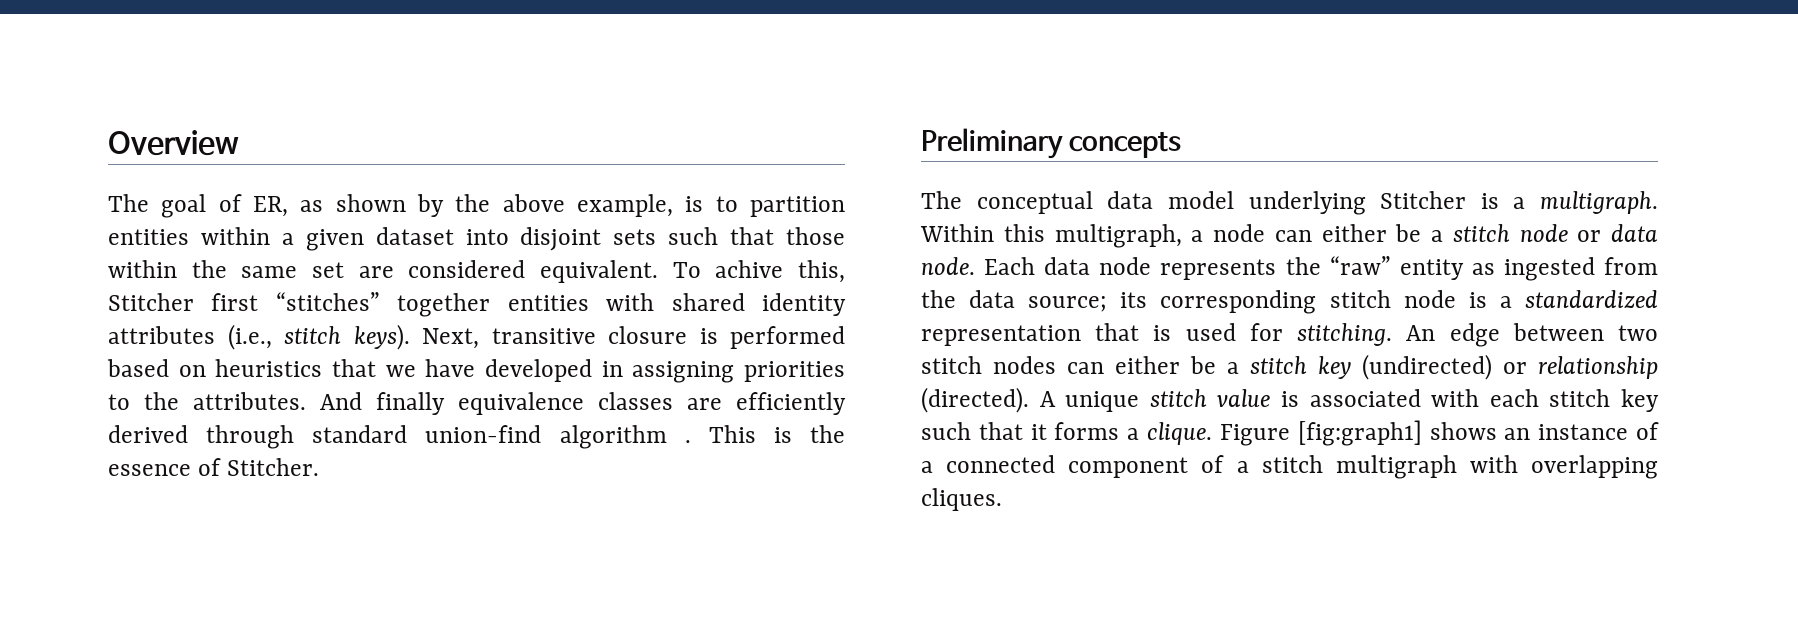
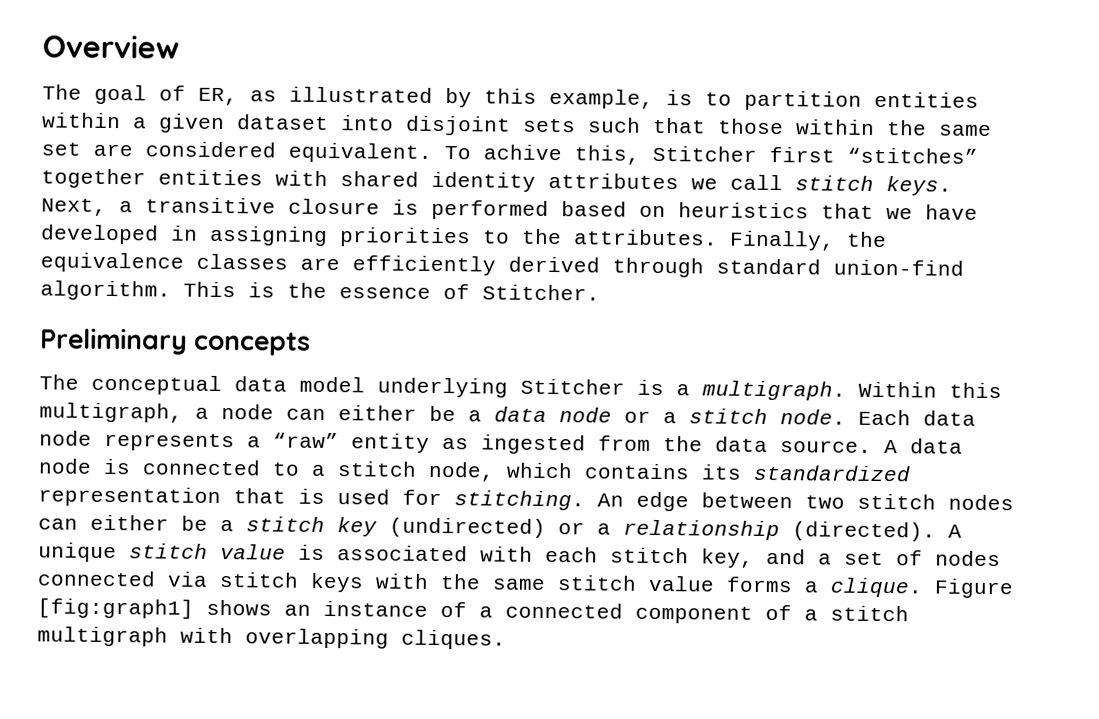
- The goal of ER, as shown by the above example, is to partition entities within a given dataset into disjoint sets such that those within the same set are considered equivalent.
+ The goal of ER, as illustrated by this example, is to partition entities within a given dataset into disjoint sets such that those within the same set are considered equivalent.
- To achive this, Stitcher first “stitches” together entities with shared identity attributes (i.e., stitch keys). Next, transitive closure is performed based on heuristics that we have developed in assigning priorities to the attributes.
+ To achive this, Stitcher first “stitches” together entities with shared identity attributes we call stitch keys. Next, a transitive closure is performed based on heuristics that we have developed in assigning priorities to the attributes.
- And finally equivalence classes are efficiently derived through standard union-find algorithm .
+ Finally, the equivalence classes are efficiently derived through standard union-find algorithm.
- Within this multigraph, a node can either be a stitch node or data node.
+ Within this multigraph, a node can either be a data node or a stitch node.
- Each data node represents the “raw” entity as ingested from the data source; its corresponding stitch node is a standardized representation that is used for stitching.
+ Each data node represents a “raw” entity as ingested from the data source. A data node is connected to a stitch node, which contains its standardized representation that is used for stitching.
- An edge between two stitch nodes can either be a stitch key (undirected) or relationship (directed).
+ An edge between two stitch nodes can either be a stitch key (undirected) or a relationship (directed).
- A unique stitch value is associated with each stitch key such that it forms a clique.
+ A unique stitch value is associated with each stitch key, and a set of nodes connected via stitch keys with the same stitch value forms a clique.

